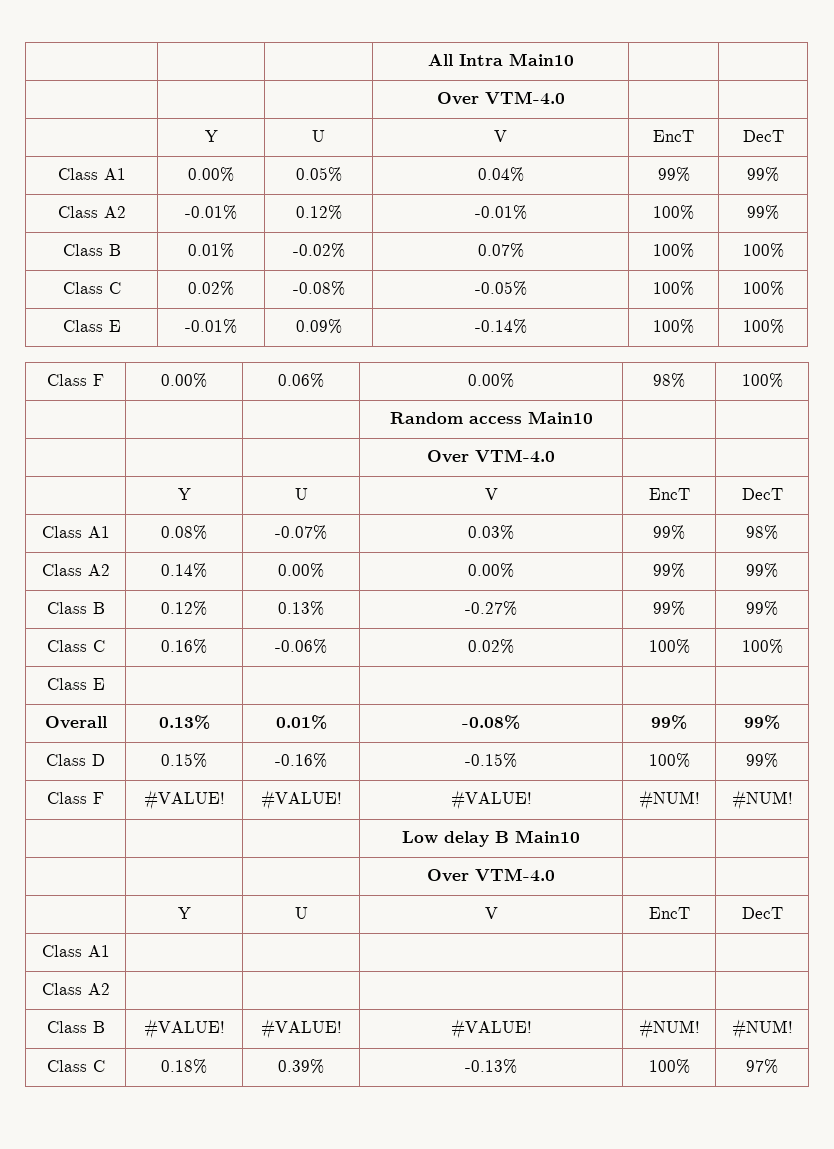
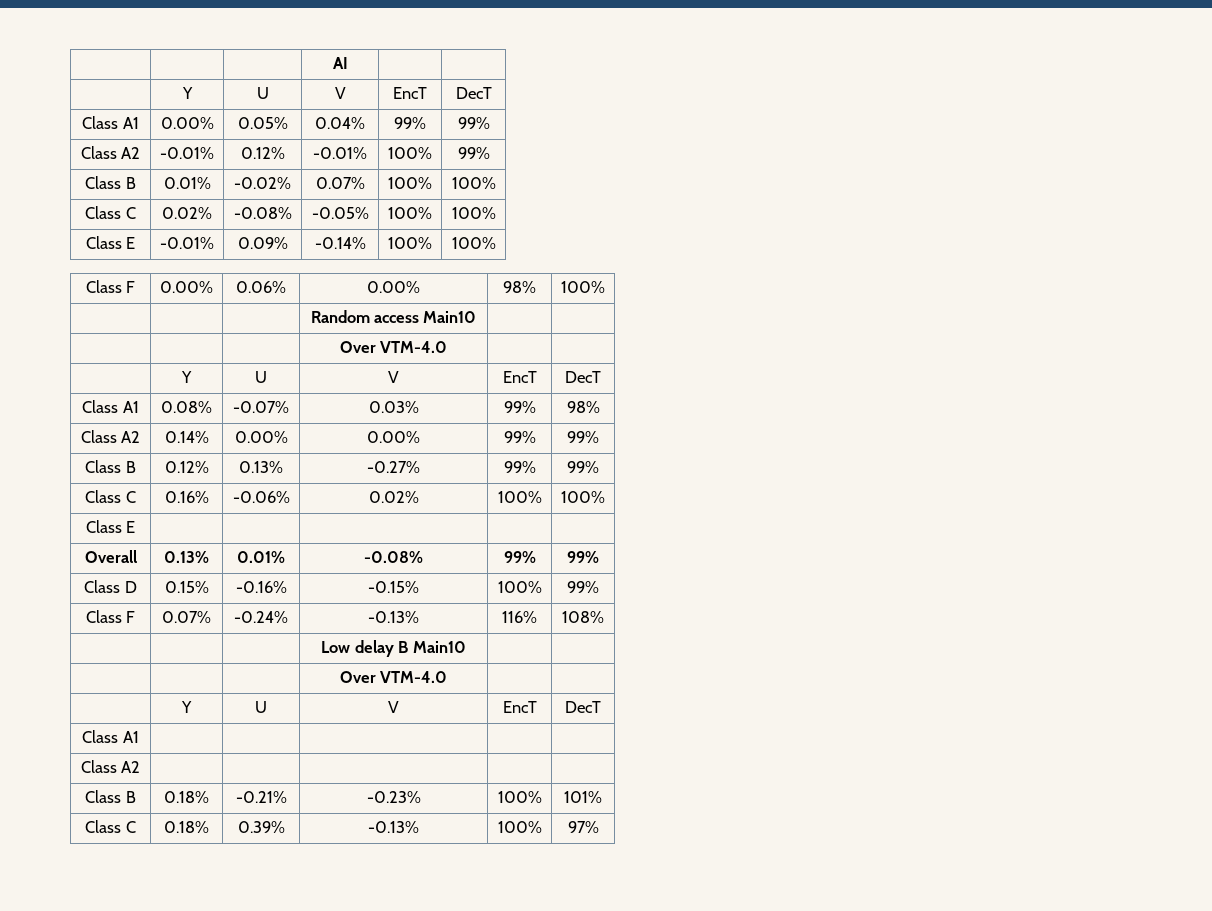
- | | | All Intra Main10 | |
- | | | Over VTM-4.0 | |
+ | | | AI | |
- Class F | #VALUE! | #VALUE! | #VALUE! | #NUM! | #NUM!
+ Class F | 0.07% | -0.24% | -0.13% | 116% | 108%
- Class B | #VALUE! | #VALUE! | #VALUE! | #NUM! | #NUM!
+ Class B | 0.18% | -0.21% | -0.23% | 100% | 101%

